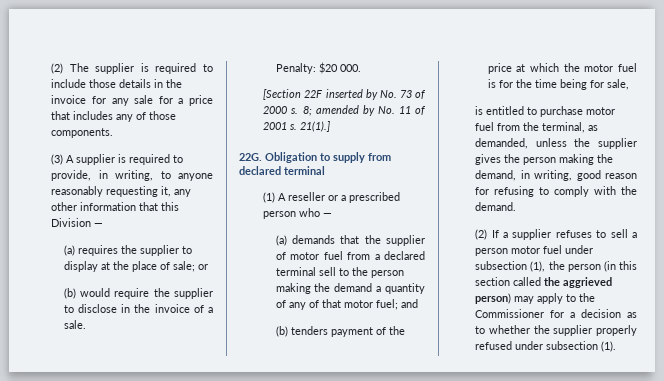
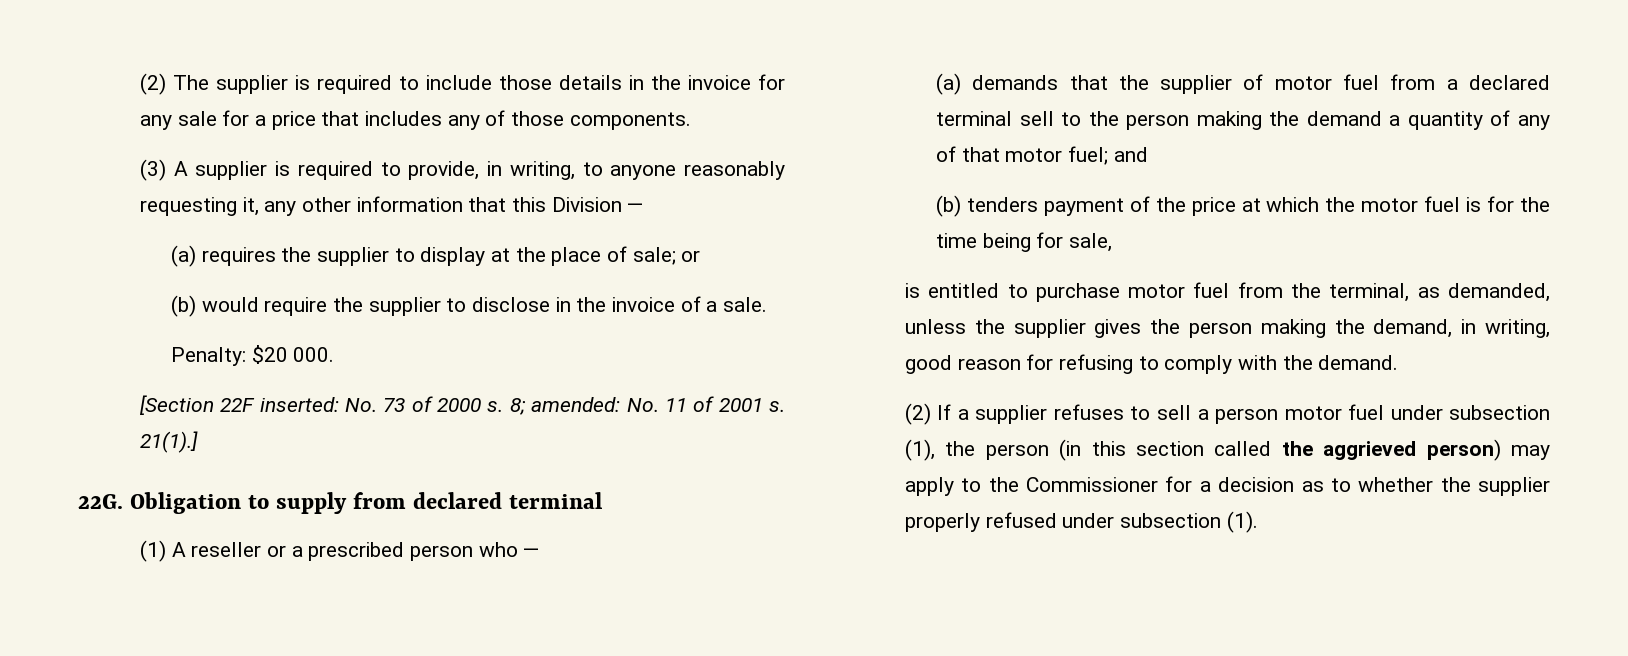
- [Section 22F inserted by No. 73 of 2000 s.
+ [Section 22F inserted: No. 73 of 2000 s.
- 8; amended by No. 11 of 2001 s.
+ 8; amended: No. 11 of 2001 s.

